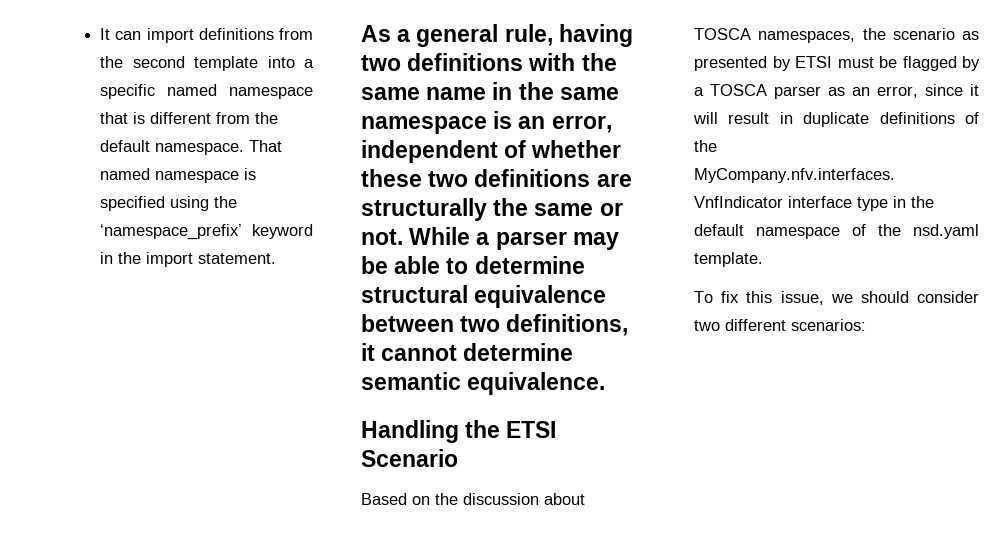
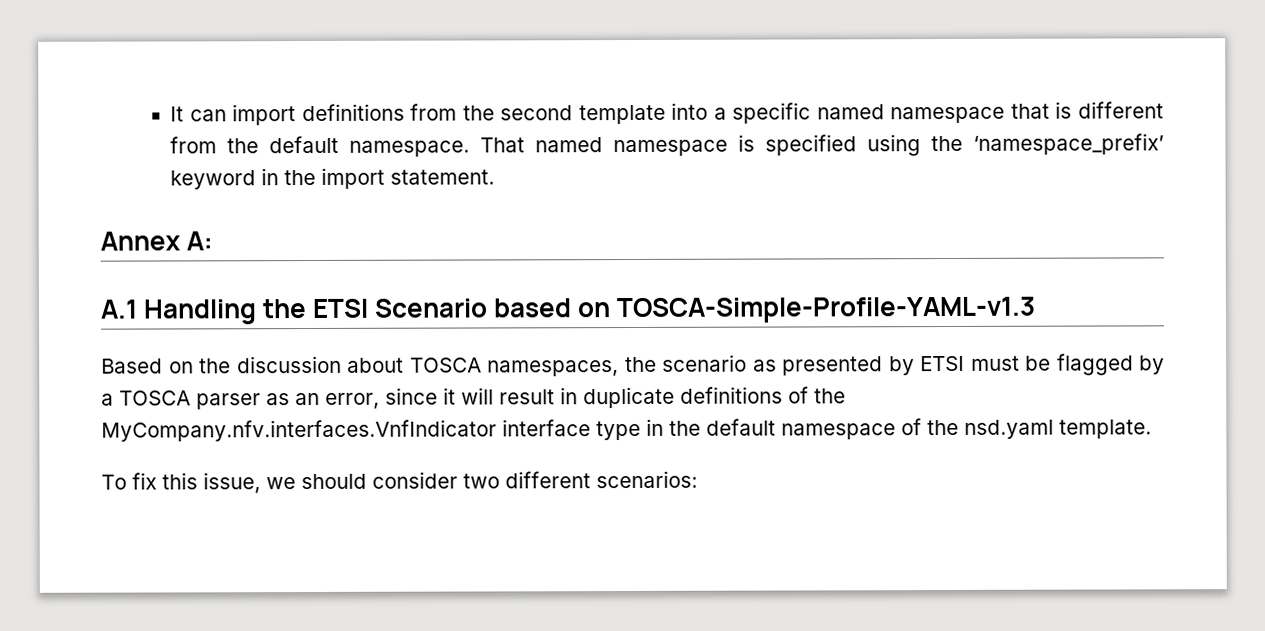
- As a general rule, having two definitions with the same name in the same namespace is an error, independent of whether these two definitions are structurally the same or not. While a parser may be able to determine structural equivalence between two definitions, it cannot determine semantic equivalence.
- Handling the ETSI Scenario
+ Annex A:
+ A.1 Handling the ETSI Scenario based on TOSCA-Simple-Profile-YAML-v1.3

